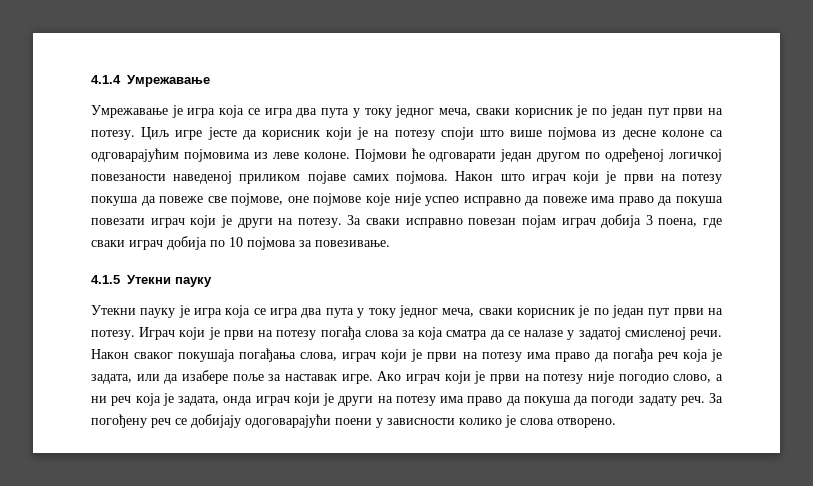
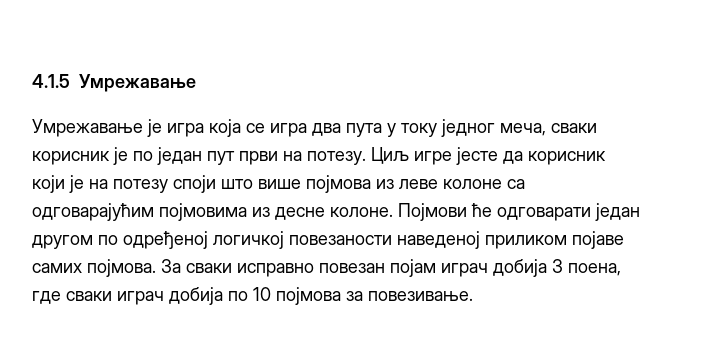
- 4.1.4 Умрежавање
+ 4.1.5 Умрежавање
- Циљ игре јесте да корисник који је на потезу споји што више појмова из десне колоне са одговарајућим појмовима из леве колоне.
+ Циљ игре јесте да корисник који је на потезу споји што више појмова из леве колоне са одговарајућим појмовима из десне колоне.
- Након што играч који је први на потезу покуша да повеже све појмове, оне појмове које није успео исправно да повеже има право да покуша повезати играч који је други на потезу.
- 4.1.5 Утекни пауку
- Утекни пауку је игра која се игра два пута у току једног меча, сваки корисник је по један пут први на потезу. Играч који је први на потезу погађа слова за која сматра да се налазе у задатој смисленој речи. Након сваког покушаја погађања слова, играч који је први на потезу има право да погађа реч која је задата, или да изабере поље за наставак игре. Ако играч који је први на потезу није погодио слово, а ни реч која је задата, онда играч који је други на потезу има право да покуша да погоди задату реч. За погођену реч се добијају одоговарајући поени у зависности колико је слова отворено.

